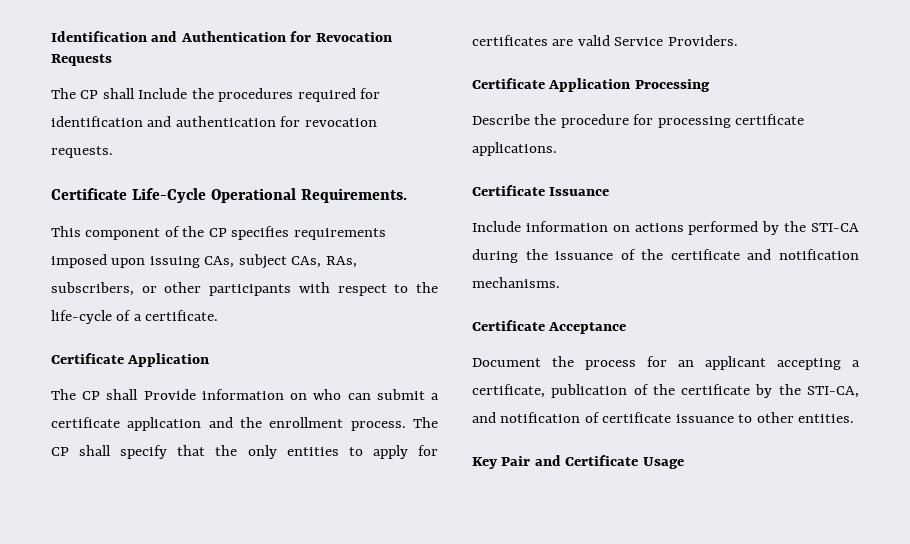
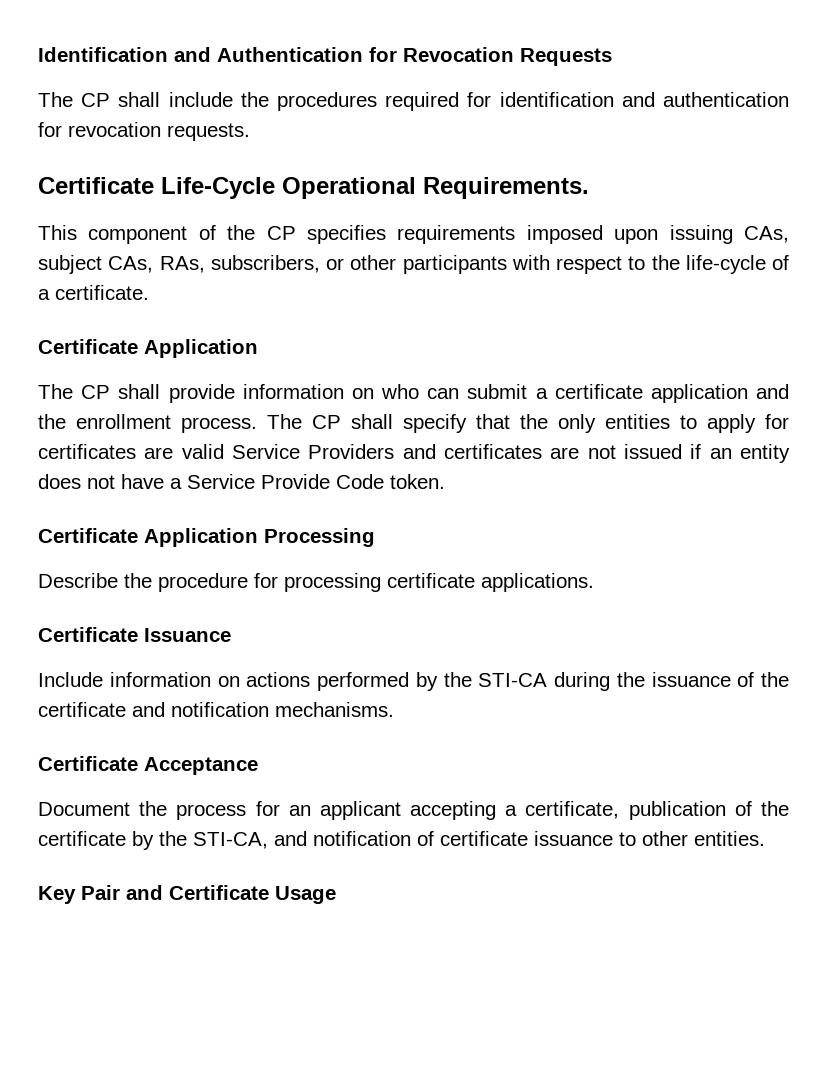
- The CP shall Include the procedures required for identification and authentication for revocation requests.
+ The CP shall include the procedures required for identification and authentication for revocation requests.
- The CP shall Provide information on who can submit a certificate application and the enrollment process.
+ The CP shall provide information on who can submit a certificate application and the enrollment process.
- The CP shall specify that the only entities to apply for certificates are valid Service Providers.
+ The CP shall specify that the only entities to apply for certificates are valid Service Providers and certificates are not issued if an entity does not have a Service Provide Code token.

